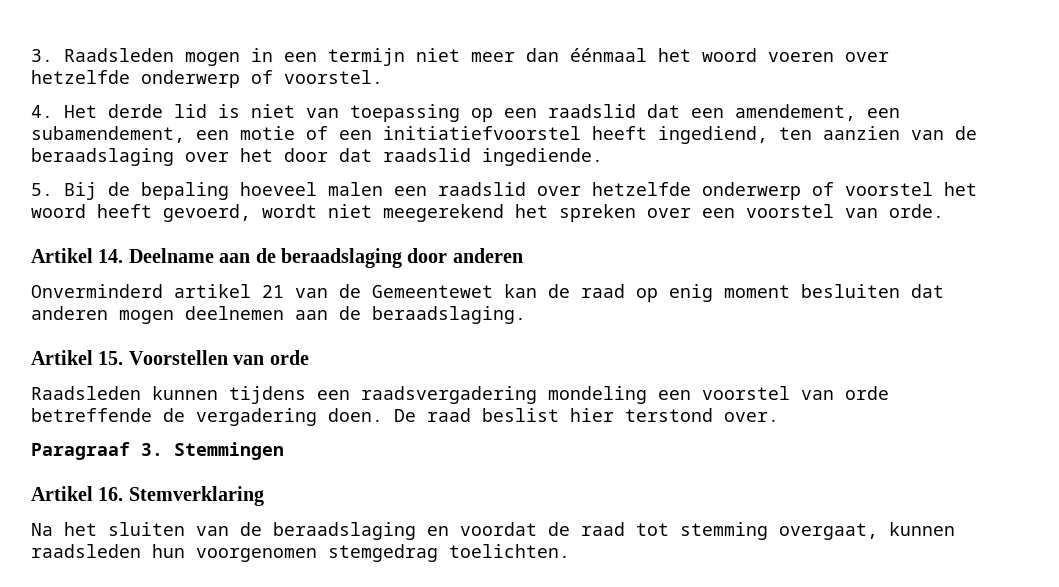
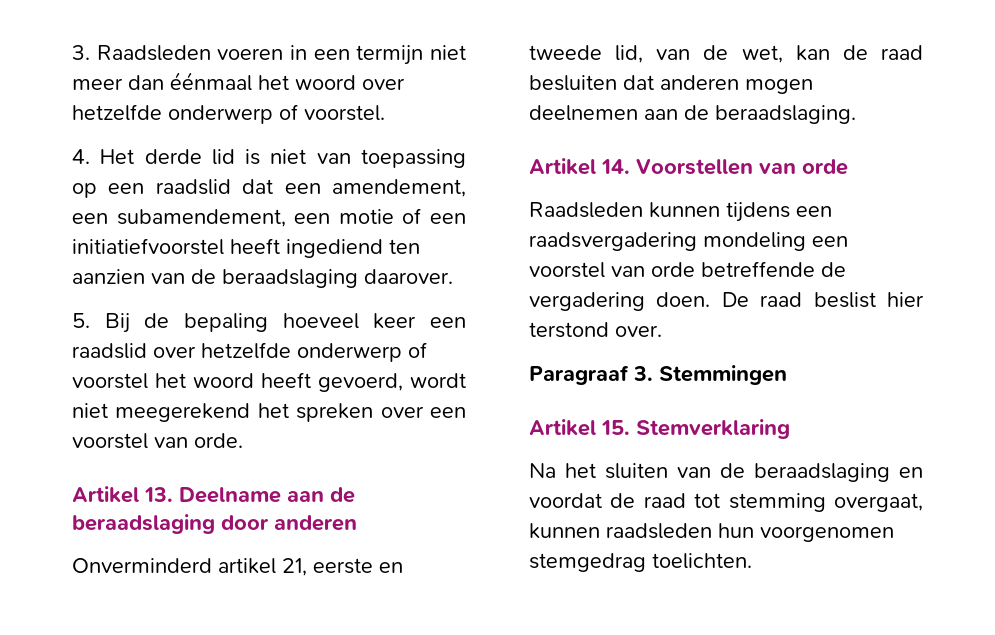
- 3. Raadsleden mogen in een termijn niet meer dan éénmaal het woord voeren over hetzelfde onderwerp of voorstel.
+ 3. Raadsleden voeren in een termijn niet meer dan éénmaal het woord over hetzelfde onderwerp of voorstel.
- 4. Het derde lid is niet van toepassing op een raadslid dat een amendement, een subamendement, een motie of een initiatiefvoorstel heeft ingediend, ten aanzien van de beraadslaging over het door dat raadslid ingediende.
+ 4. Het derde lid is niet van toepassing op een raadslid dat een amendement, een subamendement, een motie of een initiatiefvoorstel heeft ingediend ten aanzien van de beraadslaging daarover.
- 5. Bij de bepaling hoeveel malen een raadslid over hetzelfde onderwerp of voorstel het woord heeft gevoerd, wordt niet meegerekend het spreken over een voorstel van orde.
+ 5. Bij de bepaling hoeveel keer een raadslid over hetzelfde onderwerp of voorstel het woord heeft gevoerd, wordt niet meegerekend het spreken over een voorstel van orde.
- Artikel 14. Deelname aan de beraadslaging door anderen
+ Artikel 13. Deelname aan de beraadslaging door anderen
- Onverminderd artikel 21 van de Gemeentewet kan de raad op enig moment besluiten dat anderen mogen deelnemen aan de beraadslaging.
+ Onverminderd artikel 21, eerste en tweede lid, van de wet, kan de raad besluiten dat anderen mogen deelnemen aan de beraadslaging.
- Artikel 15. Voorstellen van orde
+ Artikel 14. Voorstellen van orde
- Artikel 16. Stemverklaring
+ Artikel 15. Stemverklaring

